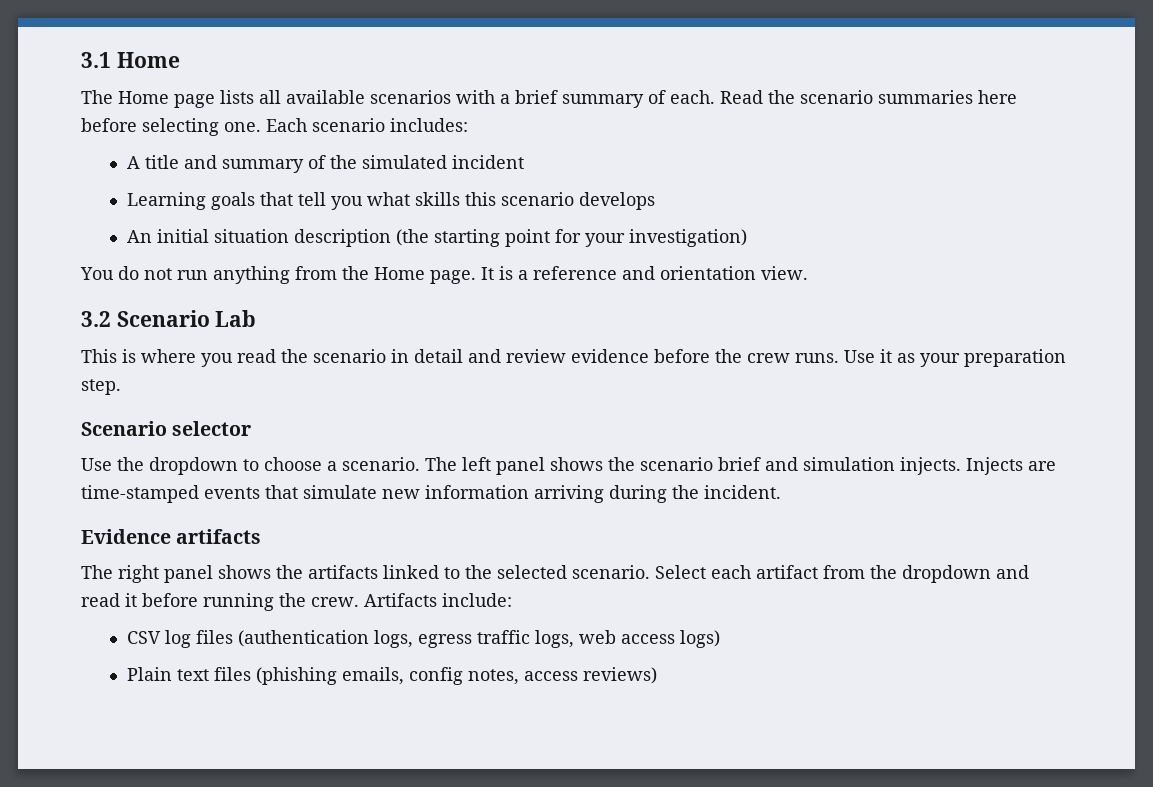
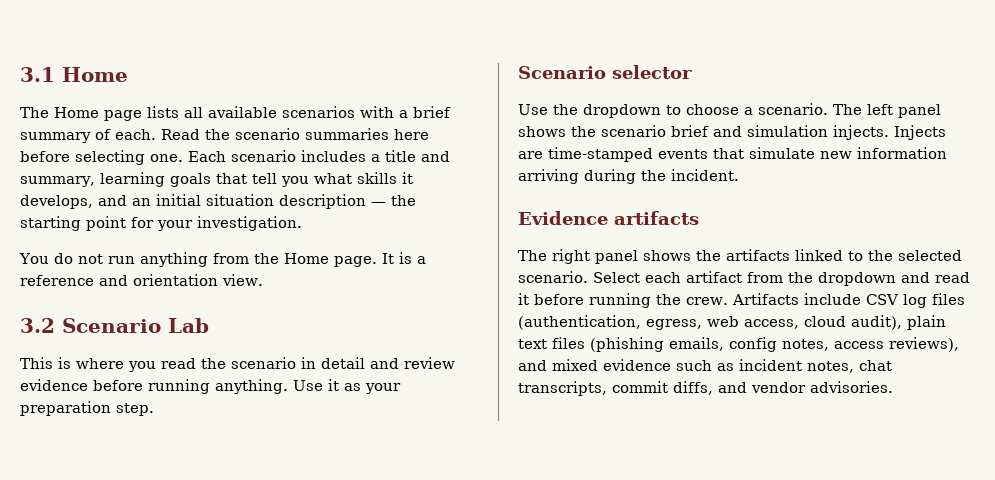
- Each scenario includes:
- A title and summary of the simulated incident
- Learning goals that tell you what skills this scenario develops
- An initial situation description (the starting point for your investigation)
+ Each scenario includes a title and summary, learning goals that tell you what skills it develops, and an initial situation description — the starting point for your investigation.
- This is where you read the scenario in detail and review evidence before the crew runs.
+ This is where you read the scenario in detail and review evidence before running anything.
- Artifacts include:
- CSV log files (authentication logs, egress traffic logs, web access logs)
- Plain text files (phishing emails, config notes, access reviews)
+ Artifacts include CSV log files (authentication, egress, web access, cloud audit), plain text files (phishing emails, config notes, access reviews), and mixed evidence such as incident notes, chat transcripts, commit diffs, and vendor advisories.

